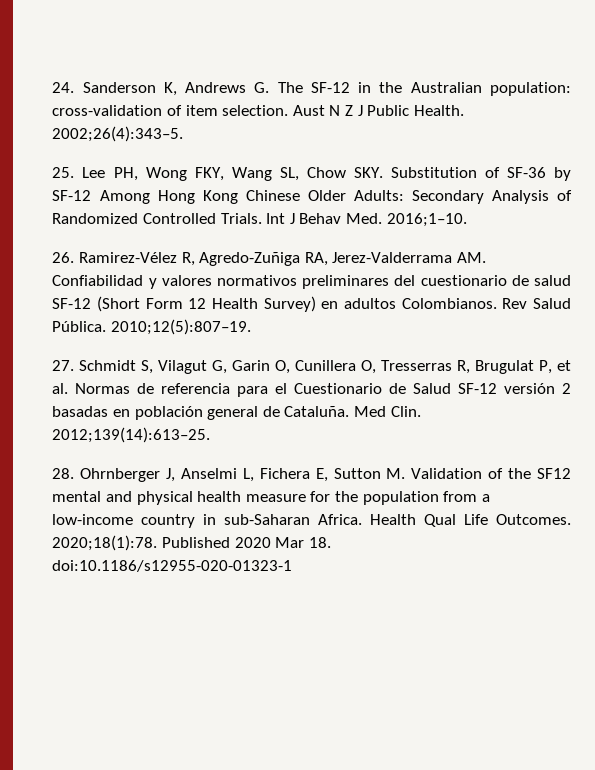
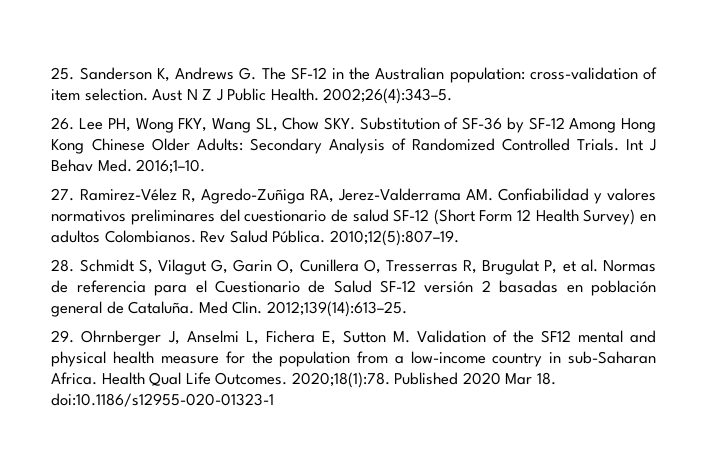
- 24. Sanderson K, Andrews G. The SF-12 in the Australian population: cross-validation of item selection.
+ 25. Sanderson K, Andrews G. The SF-12 in the Australian population: cross-validation of item selection.
- 25. Lee PH, Wong FKY, Wang SL, Chow SKY. Substitution of SF-36 by SF-12 Among Hong Kong Chinese Older Adults: Secondary Analysis of Randomized Controlled Trials.
+ 26. Lee PH, Wong FKY, Wang SL, Chow SKY. Substitution of SF-36 by SF-12 Among Hong Kong Chinese Older Adults: Secondary Analysis of Randomized Controlled Trials.
- 26. Ramirez-Vélez R, Agredo-Zuñiga RA, Jerez-Valderrama AM. Confiabilidad y valores normativos preliminares del cuestionario de salud SF-12 (Short Form 12 Health Survey) en adultos Colombianos.
+ 27. Ramirez-Vélez R, Agredo-Zuñiga RA, Jerez-Valderrama AM. Confiabilidad y valores normativos preliminares del cuestionario de salud SF-12 (Short Form 12 Health Survey) en adultos Colombianos.
- 27. Schmidt S, Vilagut G, Garin O, Cunillera O, Tresserras R, Brugulat P, et al. Normas de referencia para el Cuestionario de Salud SF-12 versión 2 basadas en población general de Cataluña.
+ 28. Schmidt S, Vilagut G, Garin O, Cunillera O, Tresserras R, Brugulat P, et al. Normas de referencia para el Cuestionario de Salud SF-12 versión 2 basadas en población general de Cataluña.
- 28. Ohrnberger J, Anselmi L, Fichera E, Sutton M. Validation of the SF12 mental and physical health measure for the population from a low-income country in sub-Saharan Africa.
+ 29. Ohrnberger J, Anselmi L, Fichera E, Sutton M. Validation of the SF12 mental and physical health measure for the population from a low-income country in sub-Saharan Africa.

